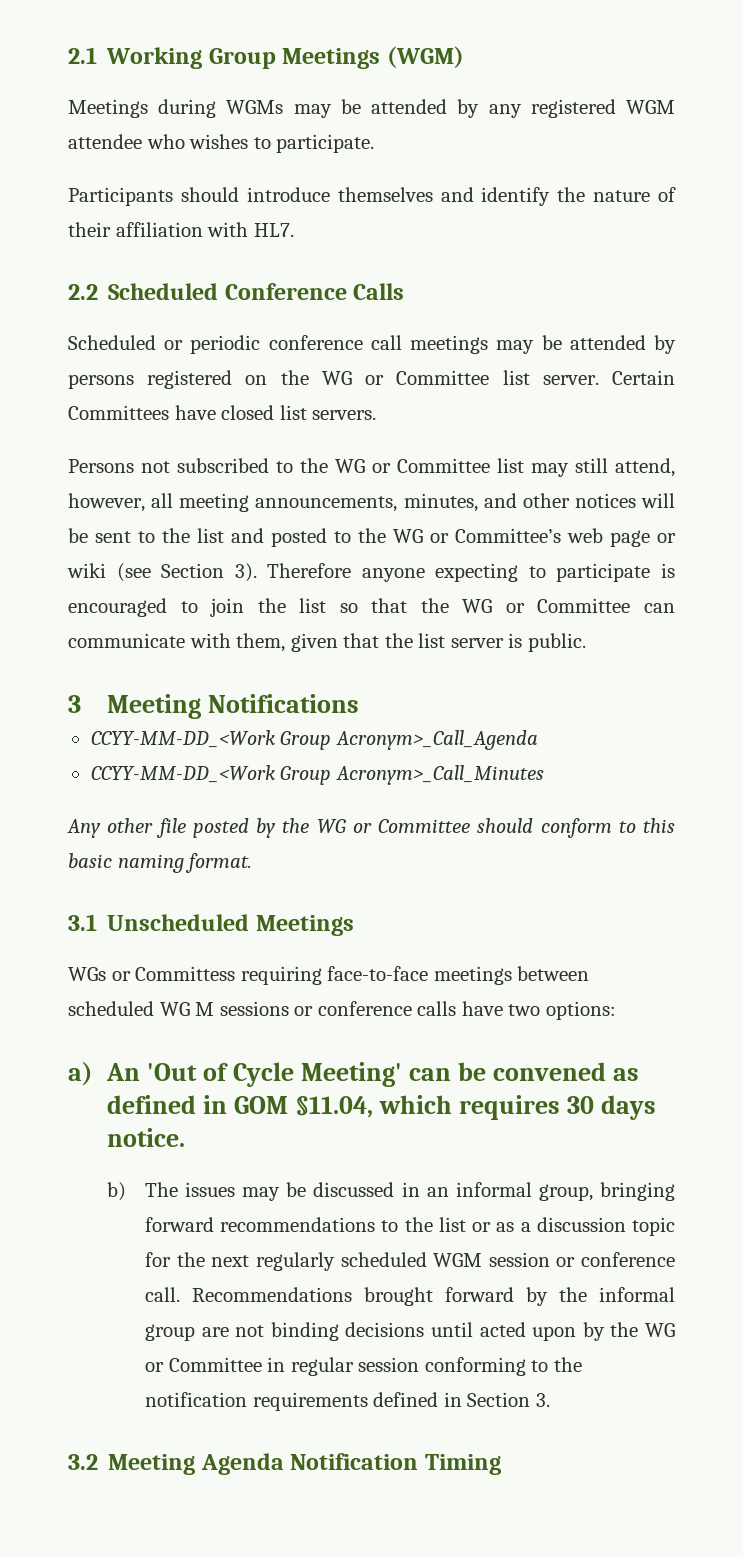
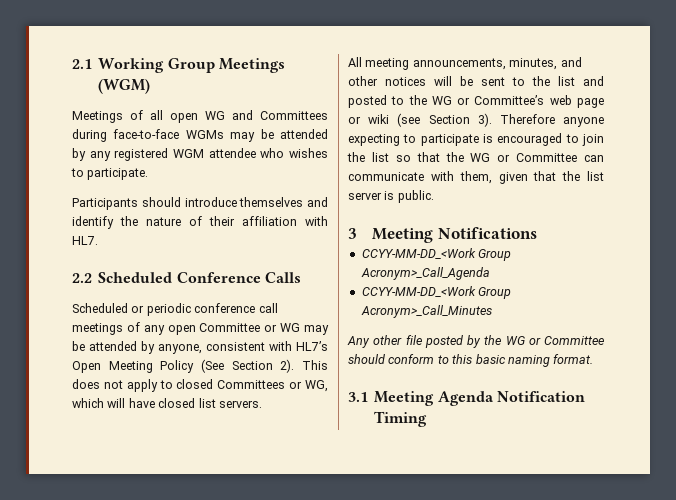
- Meetings during WGMs may be attended by any registered WGM attendee who wishes to participate.
+ Meetings of all open WG and Committees during face-to-face WGMs may be attended by any registered WGM attendee who wishes to participate.
- Scheduled or periodic conference call meetings may be attended by persons registered on the WG or Committee list server. Certain Committees have closed list servers.
- Persons not subscribed to the WG or Committee list may still attend, however, all meeting announcements, minutes, and other notices will be sent to the list and posted to the WG or Committee’s web page or wiki (see Section 3).
+ Scheduled or periodic conference call meetings of any open Committee or WG may be attended by anyone, consistent with HL7’s Open Meeting Policy (See Section 2). This does not apply to closed Committees or WG, which will have closed list servers.
+ All meeting announcements, minutes, and other notices will be sent to the list and posted to the WG or Committee’s web page or wiki (see Section 3).
- 3.1 Unscheduled Meetings
- WGs or Committess requiring face-to-face meetings between scheduled WG M sessions or conference calls have two options:
- a) An 'Out of Cycle Meeting' can be convened as defined in GOM §11.04, which requires 30 days notice.
- b) The issues may be discussed in an informal group, bringing forward recommendations to the list or as a discussion topic for the next regularly scheduled WGM session or conference call. Recommendations brought forward by the informal group are not binding decisions until acted upon by the WG or Committee in regular session conforming to the notification requirements defined in Section 3.
- 3.2 Meeting Agenda Notification Timing
+ 3.1 Meeting Agenda Notification Timing

